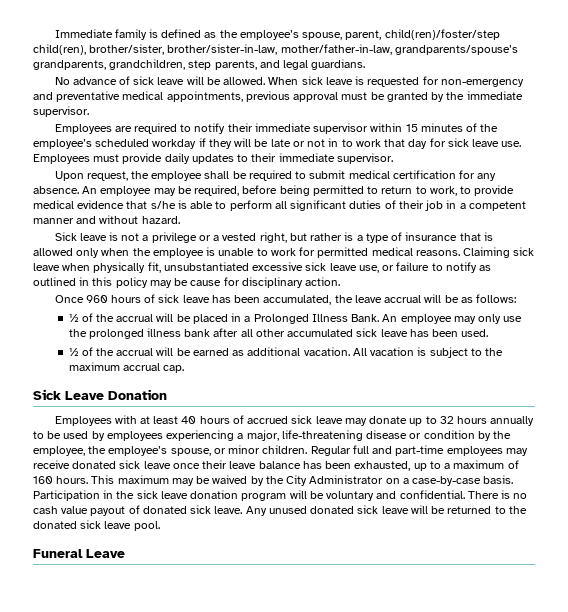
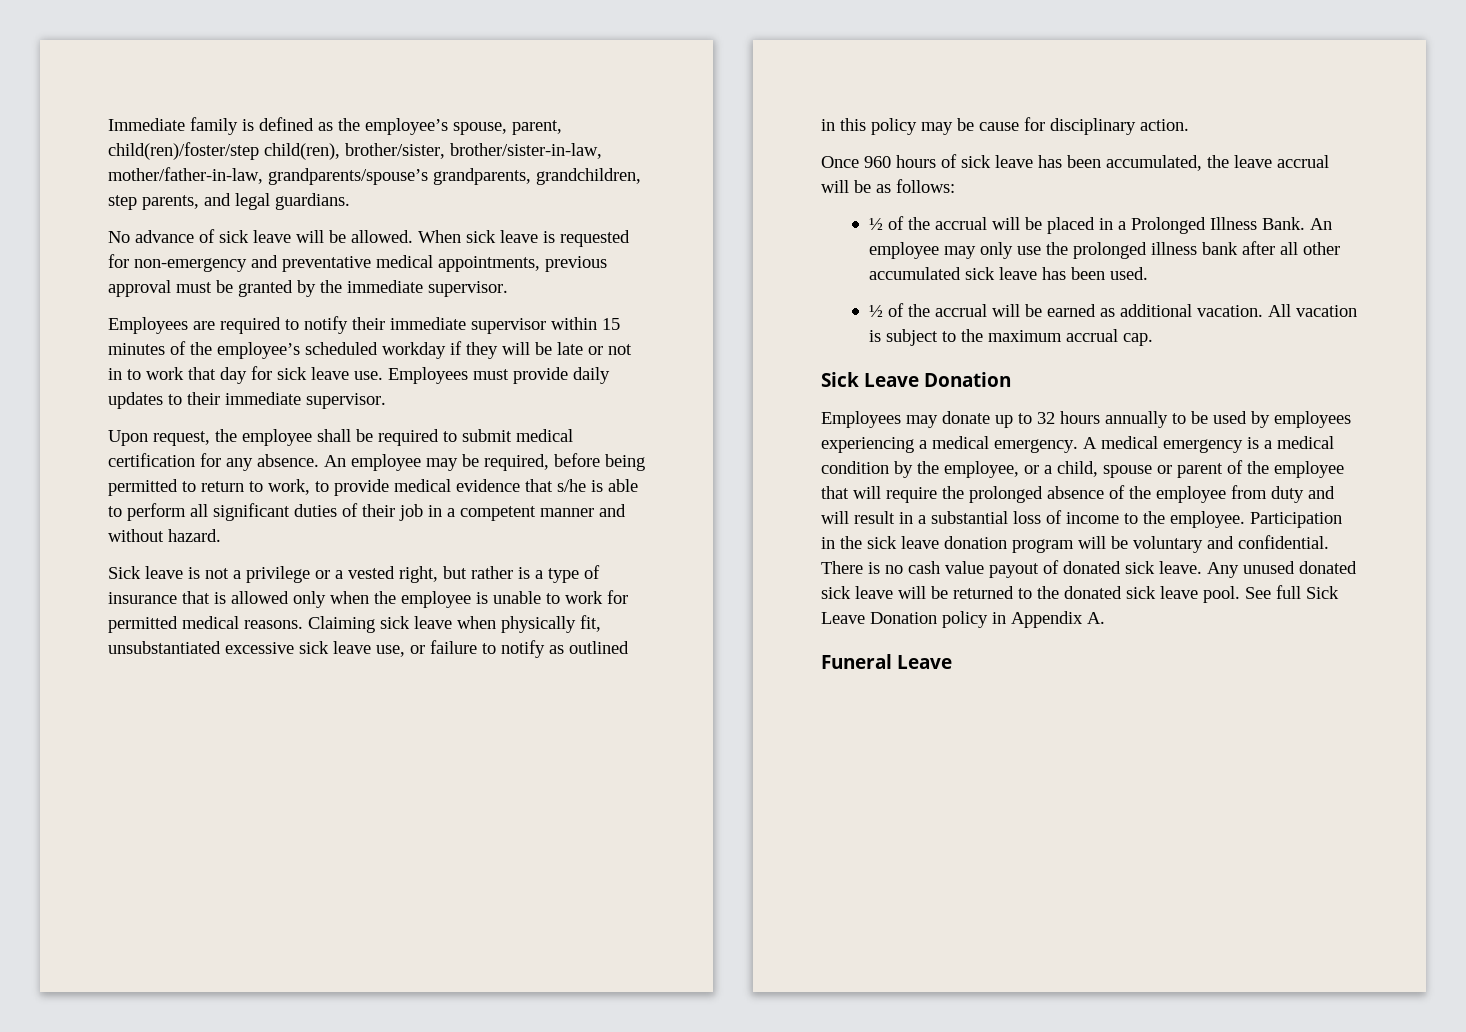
- Employees with at least 40 hours of accrued sick leave may donate up to 32 hours annually to be used by employees experiencing a major, life-threatening disease or condition by the employee, the employee’s spouse, or minor children. Regular full and part-time employees may receive donated sick leave once their leave balance has been exhausted, up to a maximum of 160 hours. This maximum may be waived by the City Administrator on a case-by-case basis.
+ Employees may donate up to 32 hours annually to be used by employees experiencing a medical emergency. A medical emergency is a medical condition by the employee, or a child, spouse or parent of the employee that will require the prolonged absence of the employee from duty and will result in a substantial loss of income to the employee.
+ See full Sick Leave Donation policy in Appendix A.

